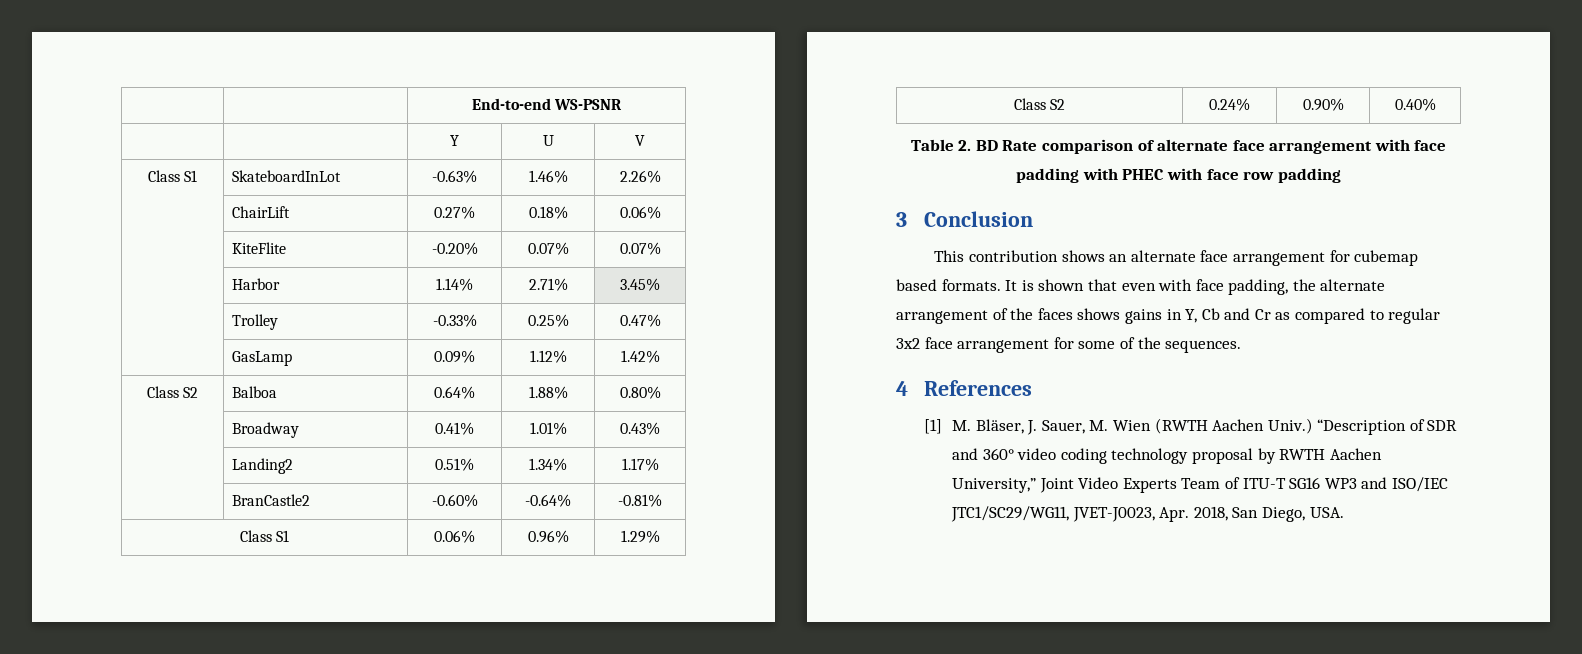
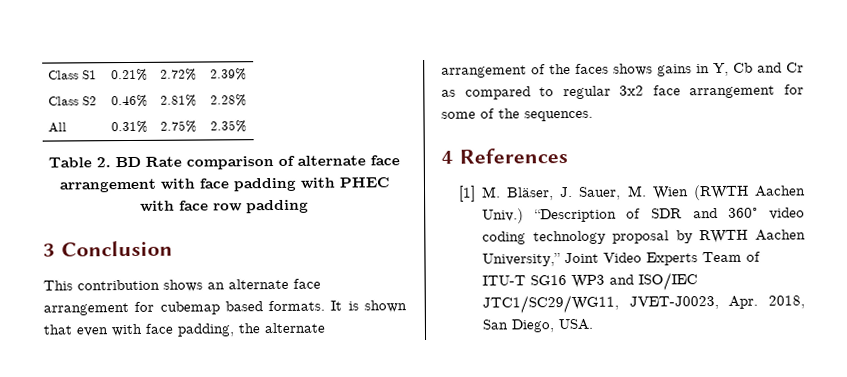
- | | End-to-end WS-PSNR
- | | Y | U | V
- Class S1 | SkateboardInLot | -0.63% | 1.46% | 2.26%
- | ChairLift | 0.27% | 0.18% | 0.06%
- | KiteFlite | -0.20% | 0.07% | 0.07%
- | Harbor | 1.14% | 2.71% | 3.45%
- | Trolley | -0.33% | 0.25% | 0.47%
- | GasLamp | 0.09% | 1.12% | 1.42%
- Class S2 | Balboa | 0.64% | 1.88% | 0.80%
- | Broadway | 0.41% | 1.01% | 0.43%
- | Landing2 | 0.51% | 1.34% | 1.17%
- | BranCastle2 | -0.60% | -0.64% | -0.81%
- Class S1 | 0.06% | 0.96% | 1.29%
- Class S2 | 0.24% | 0.90% | 0.40%
+ Class S1 | 0.21% | 2.72% | 2.39%
+ Class S2 | 0.46% | 2.81% | 2.28%
+ All | 0.31% | 2.75% | 2.35%

